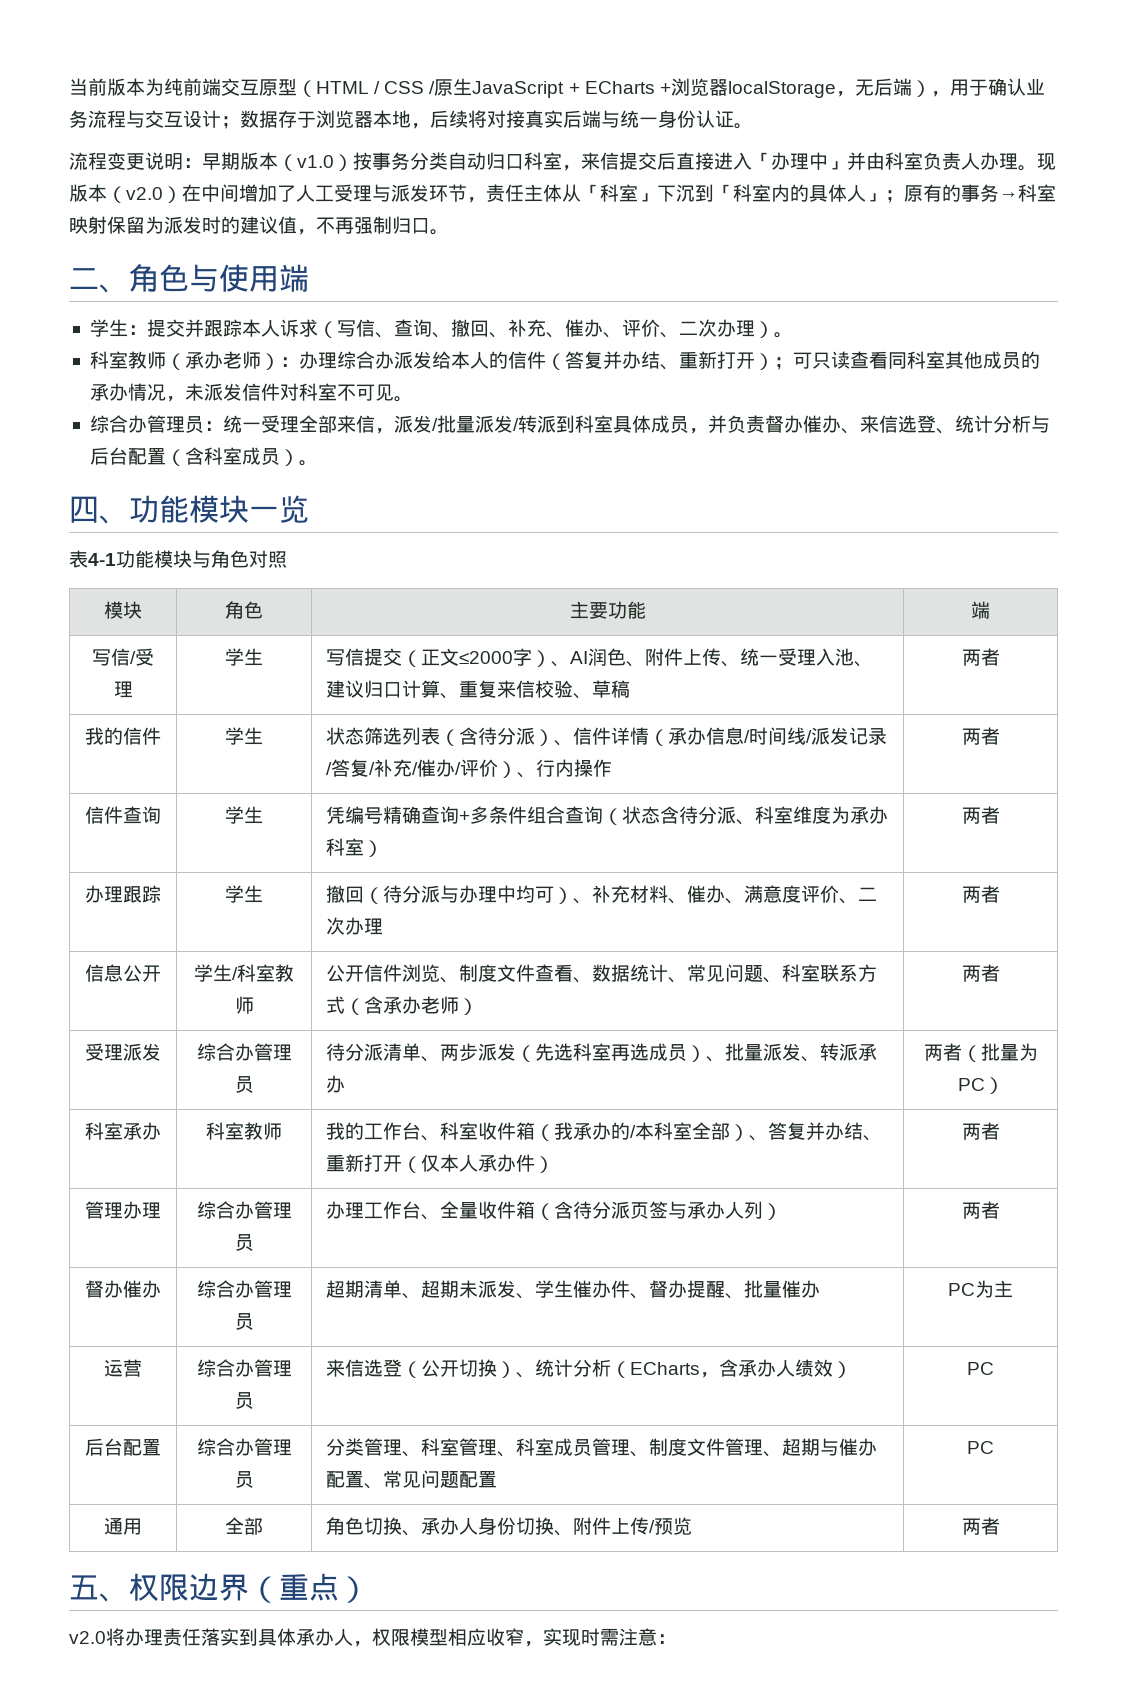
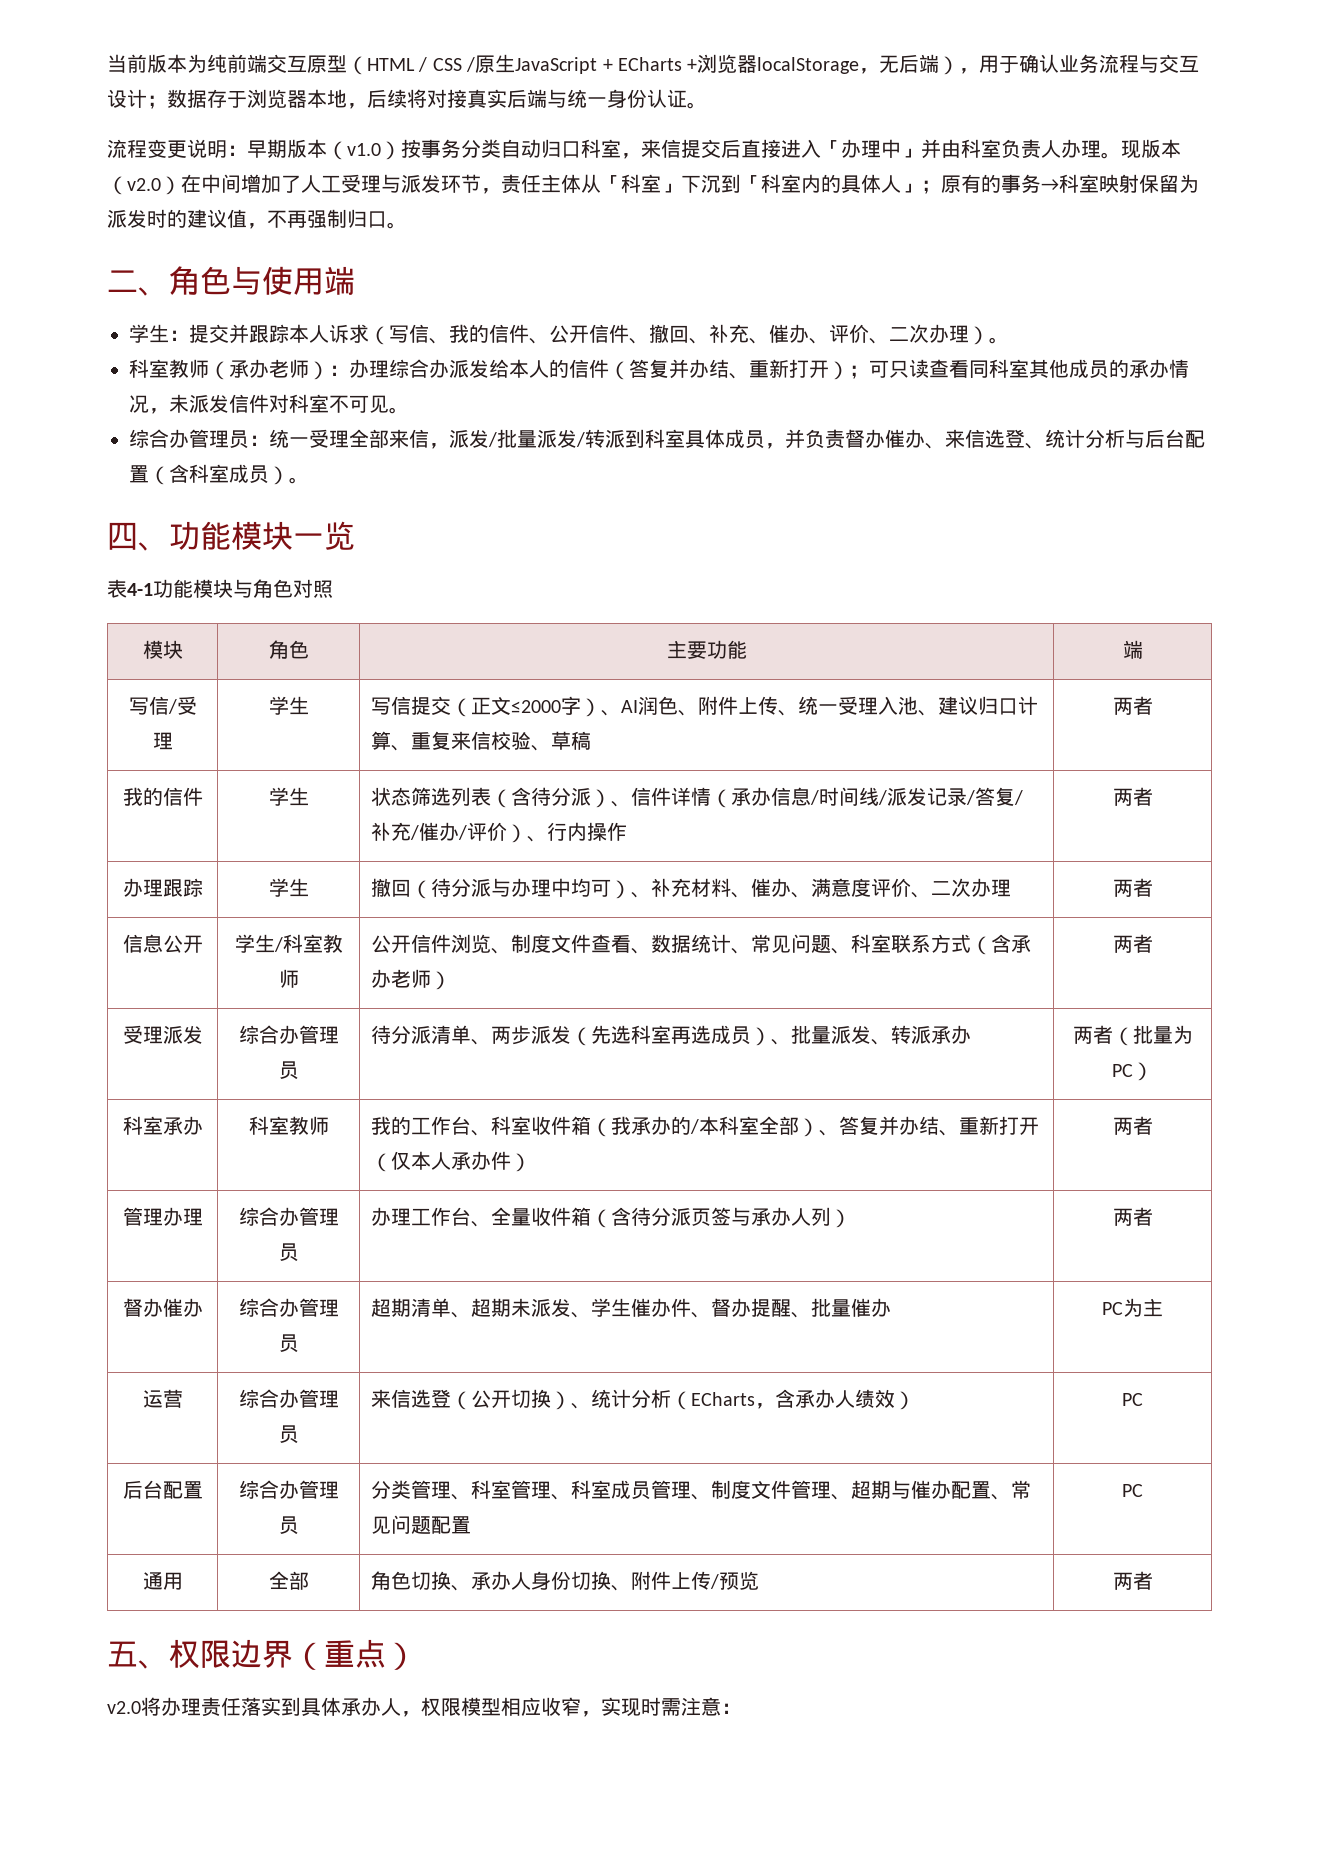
- 学生：提交并跟踪本人诉求（写信、查询、撤回、补充、催办、评价、二次办理）。
+ 学生：提交并跟踪本人诉求（写信、我的信件、公开信件、撤回、补充、催办、评价、二次办理）。
- 信件查询 | 学生 | 凭编号精确查询+多条件组合查询（状态含待分派、科室维度为承办科室） | 两者

